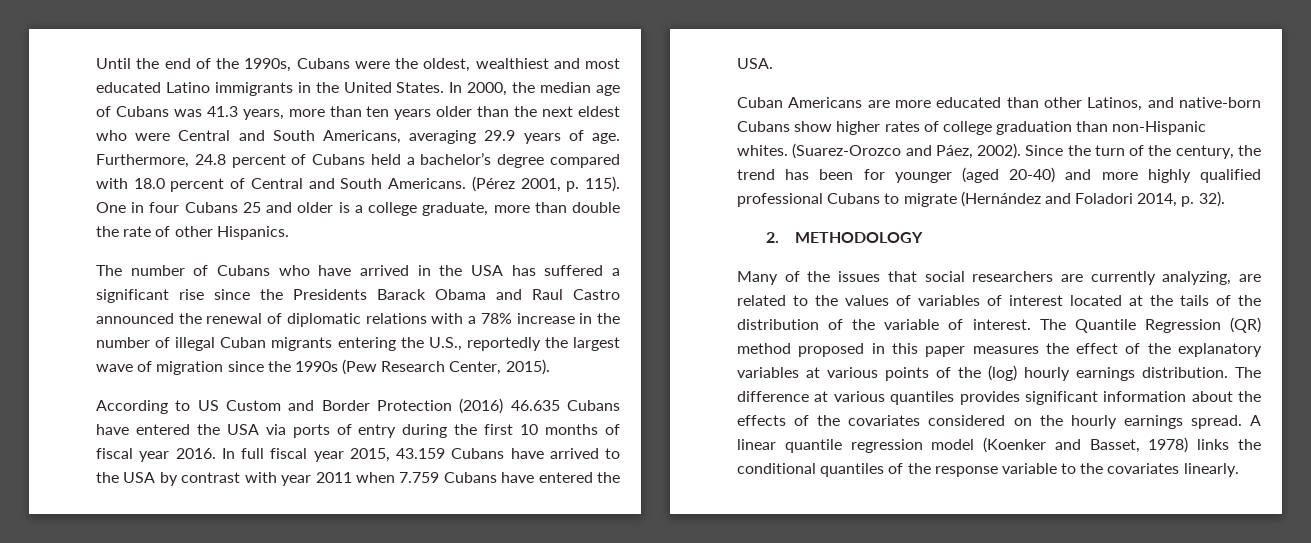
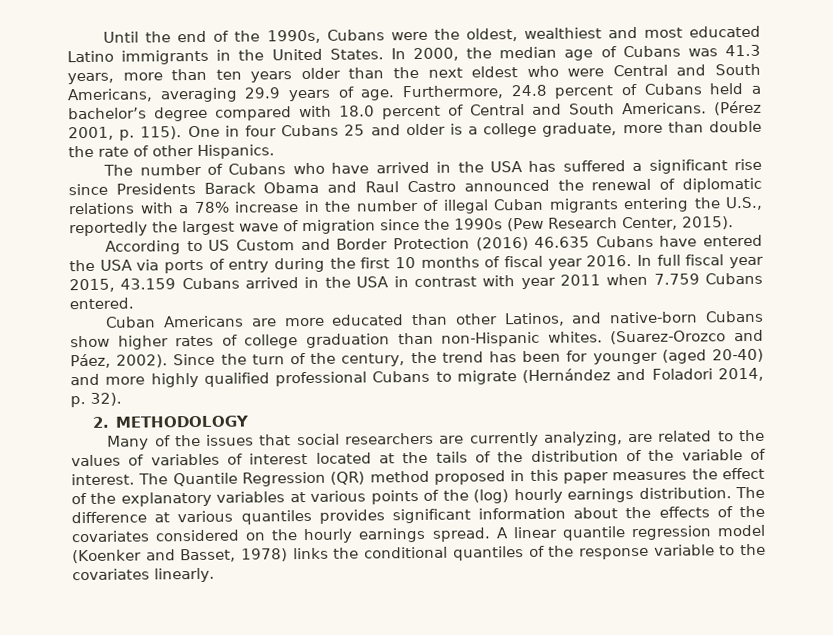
- The number of Cubans who have arrived in the USA has suffered a significant rise since the Presidents Barack Obama and Raul Castro announced the renewal of diplomatic relations with a 78% increase in the number of illegal Cuban migrants entering the U.S., reportedly the largest wave of migration since the 1990s (Pew Research Center, 2015).
+ The number of Cubans who have arrived in the USA has suffered a significant rise since Presidents Barack Obama and Raul Castro announced the renewal of diplomatic relations with a 78% increase in the number of illegal Cuban migrants entering the U.S., reportedly the largest wave of migration since the 1990s (Pew Research Center, 2015).
- In full fiscal year 2015, 43.159 Cubans have arrived to the USA by contrast with year 2011 when 7.759 Cubans have entered the USA.
+ In full fiscal year 2015, 43.159 Cubans arrived in the USA in contrast with year 2011 when 7.759 Cubans entered.

